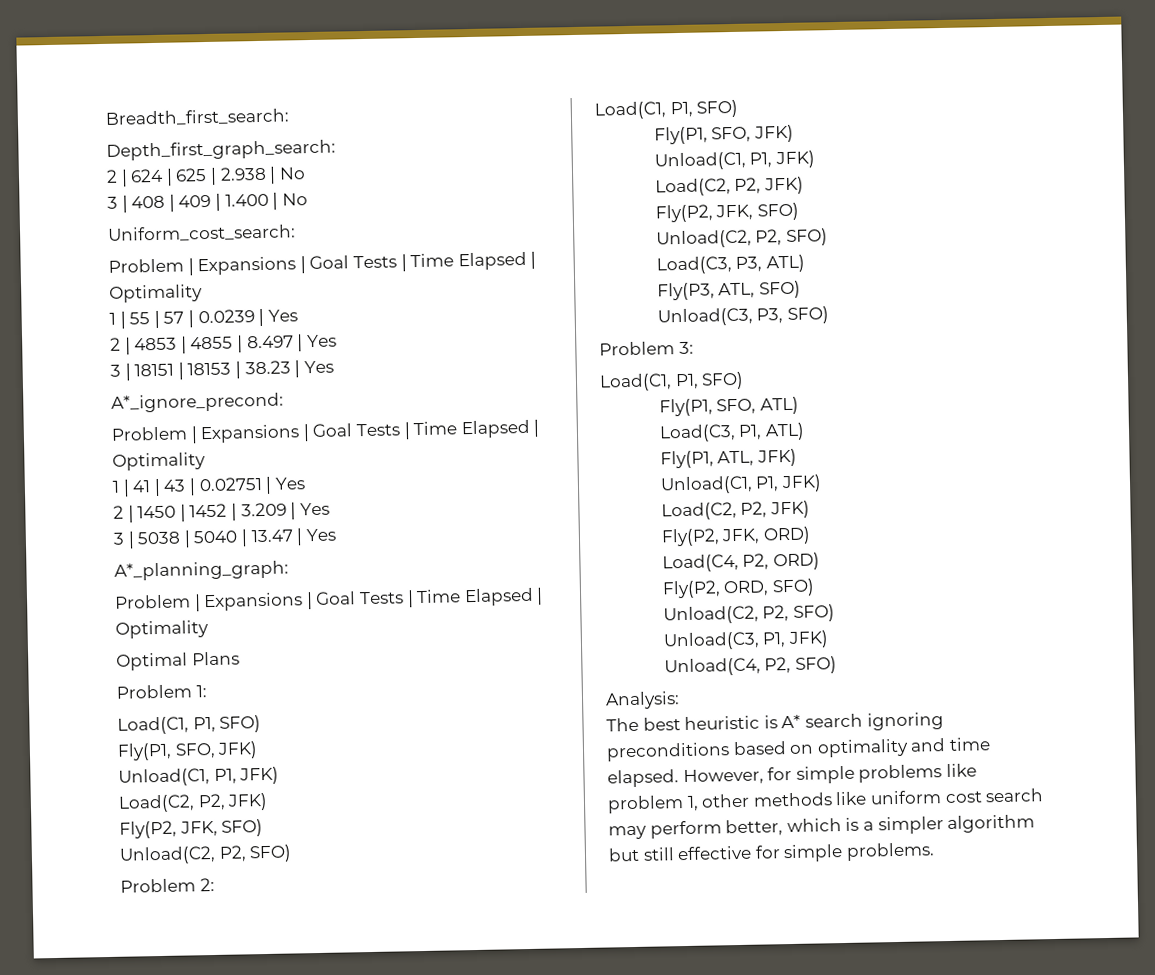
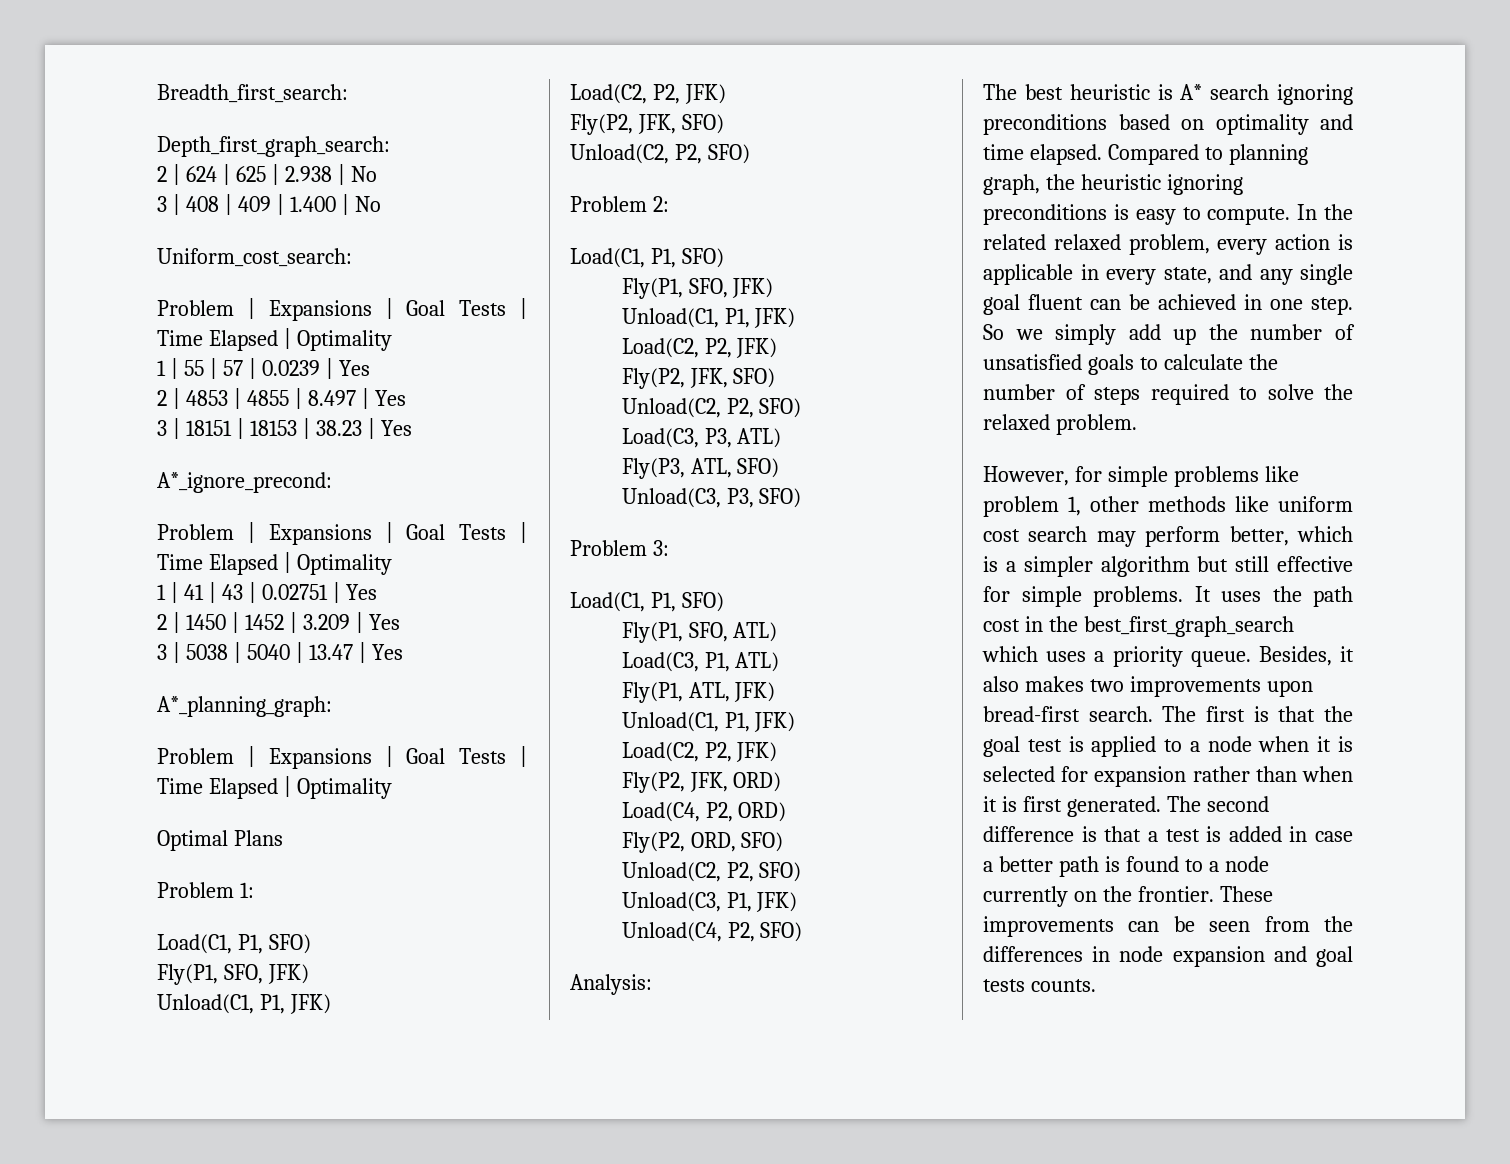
- The best heuristic is A* search ignoring preconditions based on optimality and time elapsed. However, for simple problems like problem 1, other methods like uniform cost search may perform better, which is a simpler algorithm but still effective for simple problems.
+ The best heuristic is A* search ignoring preconditions based on optimality and time elapsed. Compared to planning graph, the heuristic ignoring preconditions is easy to compute. In the related relaxed problem, every action is applicable in every state, and any single goal fluent can be achieved in one step. So we simply add up the number of unsatisfied goals to calculate the number of steps required to solve the relaxed problem.
+ However, for simple problems like problem 1, other methods like uniform cost search may perform better, which is a simpler algorithm but still effective for simple problems.
+ It uses the path cost in the best_first_graph_search which uses a priority queue. Besides, it also makes two improvements upon bread-first search. The first is that the goal test is applied to a node when it is selected for expansion rather than when it is first generated. The second difference is that a test is added in case a better path is found to a node currently on the frontier. These improvements can be seen from the differences in node expansion and goal tests counts.

